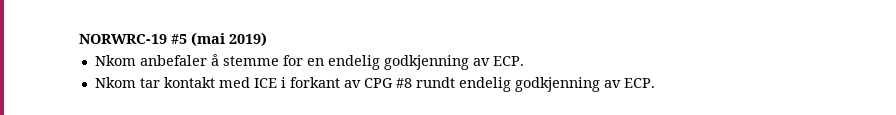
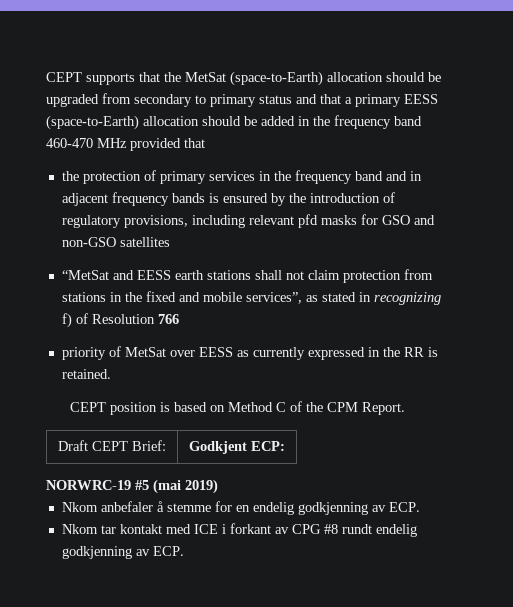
+ CEPT supports that the MetSat (space-to-Earth) allocation should be upgraded from secondary to primary status and that a primary EESS (space-to-Earth) allocation should be added in the frequency band 460-470 MHz provided that
+ the protection of primary services in the frequency band and in adjacent frequency bands is ensured by the introduction of regulatory provisions, including relevant pfd masks for GSO and non-GSO satellites
+ “MetSat and EESS earth stations shall not claim protection from stations in the fixed and mobile services”, as stated in recognizing f) of Resolution 766
+ priority of MetSat over EESS as currently expressed in the RR is retained.
+ CEPT position is based on Method C of the CPM Report.
+ Draft CEPT Brief: | Godkjent ECP:

